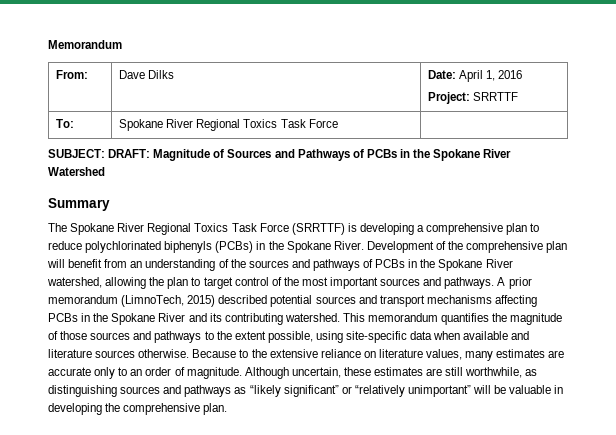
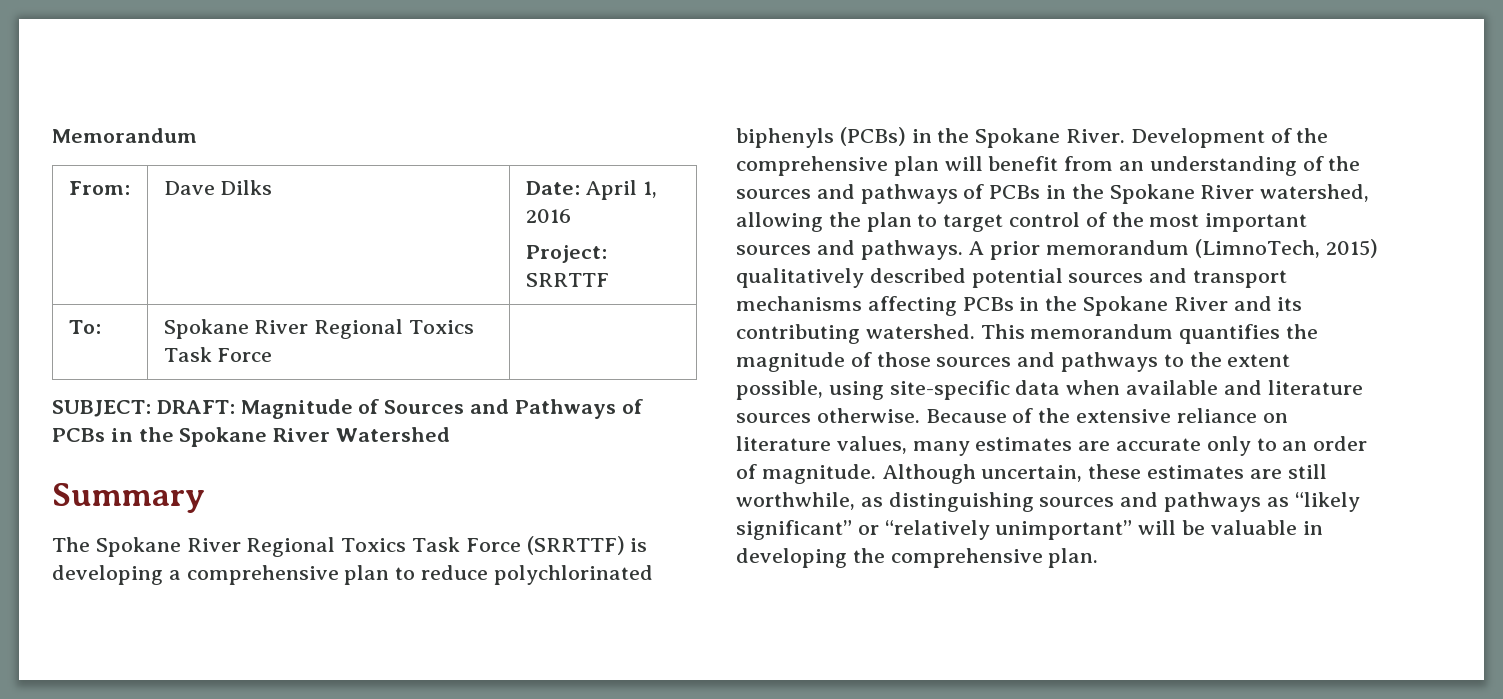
- A prior memorandum (LimnoTech, 2015) described potential sources and transport mechanisms affecting PCBs in the Spokane River and its contributing watershed.
+ A prior memorandum (LimnoTech, 2015) qualitatively described potential sources and transport mechanisms affecting PCBs in the Spokane River and its contributing watershed.
- Because to the extensive reliance on literature values, many estimates are accurate only to an order of magnitude.
+ Because of the extensive reliance on literature values, many estimates are accurate only to an order of magnitude.

